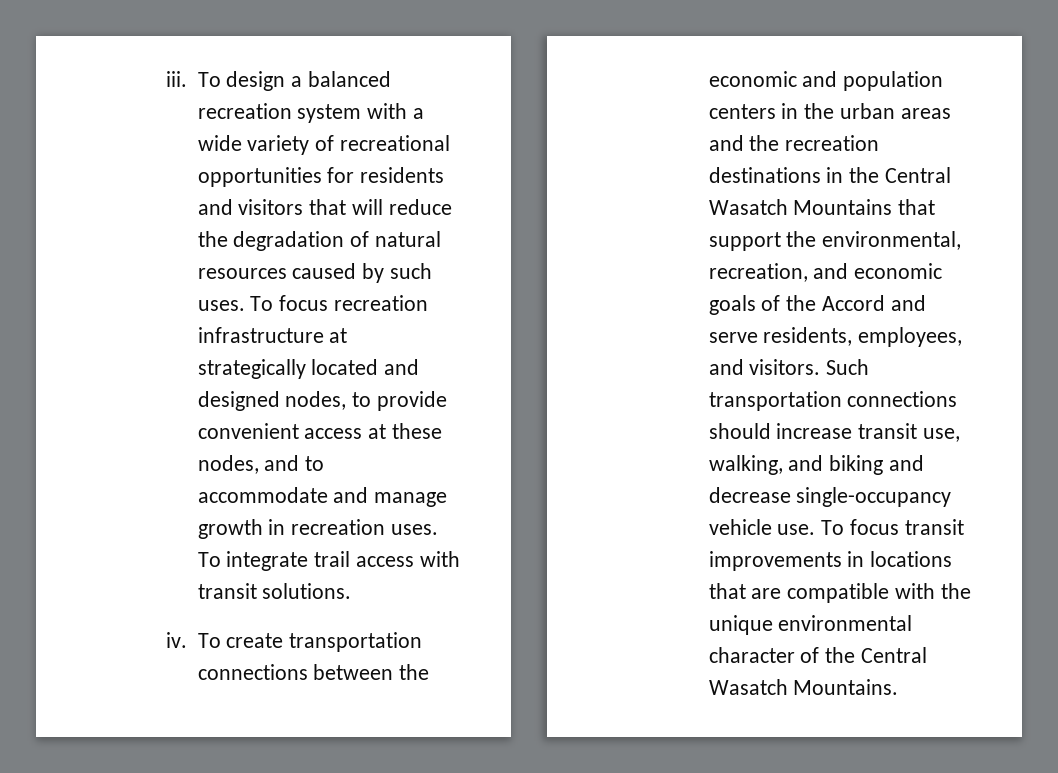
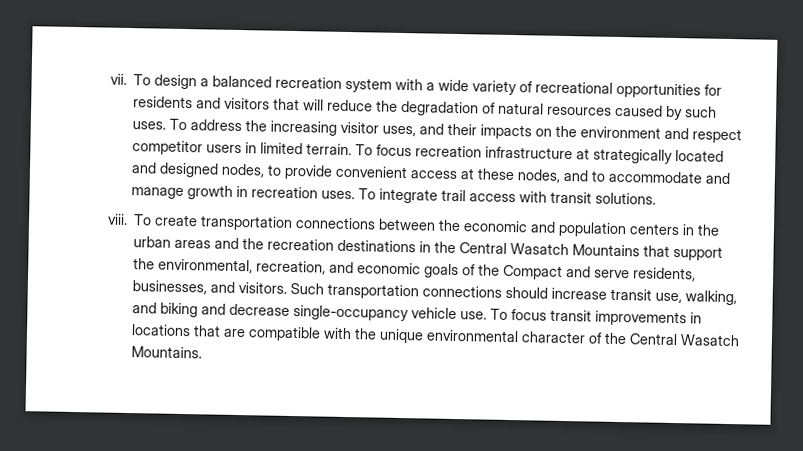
- iii.
+ vii.
- To focus recreation infrastructure at strategically located and designed nodes, to provide convenient access at these nodes, and to accommodate and manage growth in recreation uses.
+ To address the increasing visitor uses, and their impacts on the environment and respect competitor users in limited terrain. To focus recreation infrastructure at strategically located and designed nodes, to provide convenient access at these nodes, and to accommodate and manage growth in recreation uses.
- iv.
+ viii.
- To create transportation connections between the economic and population centers in the urban areas and the recreation destinations in the Central Wasatch Mountains that support the environmental, recreation, and economic goals of the Accord and serve residents, employees, and visitors.
+ To create transportation connections between the economic and population centers in the urban areas and the recreation destinations in the Central Wasatch Mountains that support the environmental, recreation, and economic goals of the Compact and serve residents, businesses, and visitors.

